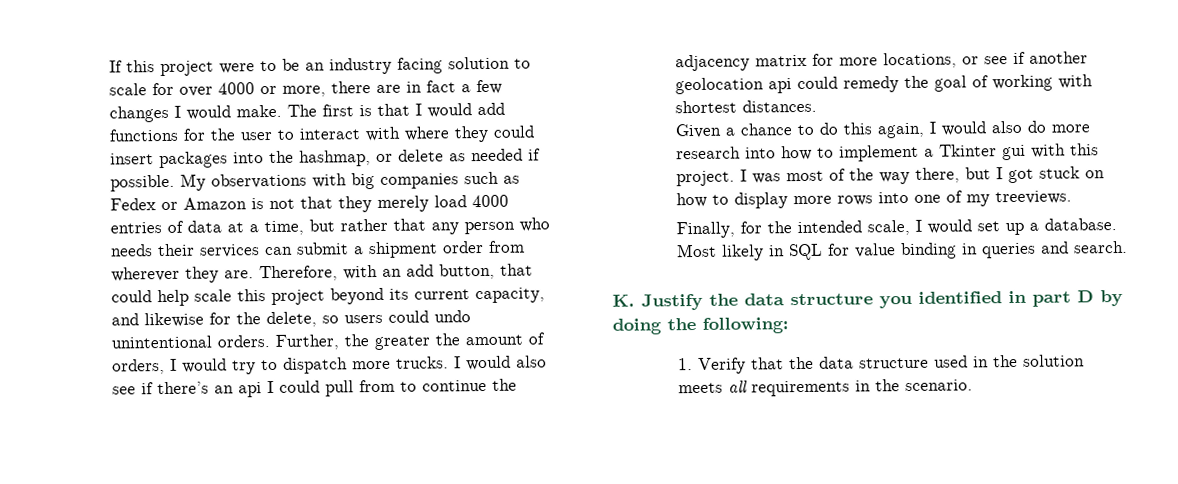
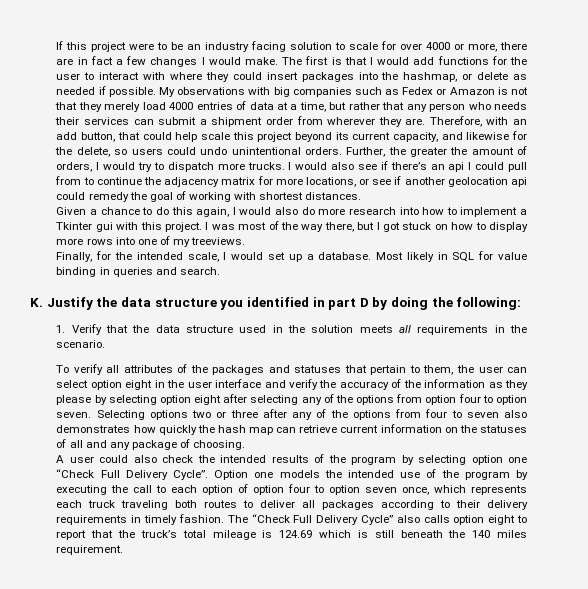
+ To verify all attributes of the packages and statuses that pertain to them, the user can select option eight in the user interface and verify the accuracy of the information as they please by selecting option eight after selecting any of the options from option four to option seven. Selecting options two or three after any of the options from four to seven also demonstrates how quickly the hash map can retrieve current information on the statuses of all and any package of choosing.
+ A user could also check the intended results of the program by selecting option one “Check Full Delivery Cycle”. Option one models the intended use of the program by executing the call to each option of option four to option seven once, which represents each truck traveling both routes to deliver all packages according to their delivery requirements in timely fashion. The “Check Full Delivery Cycle” also calls option eight to report that the truck’s total mileage is 124.69 which is still beneath the 140 miles requirement.

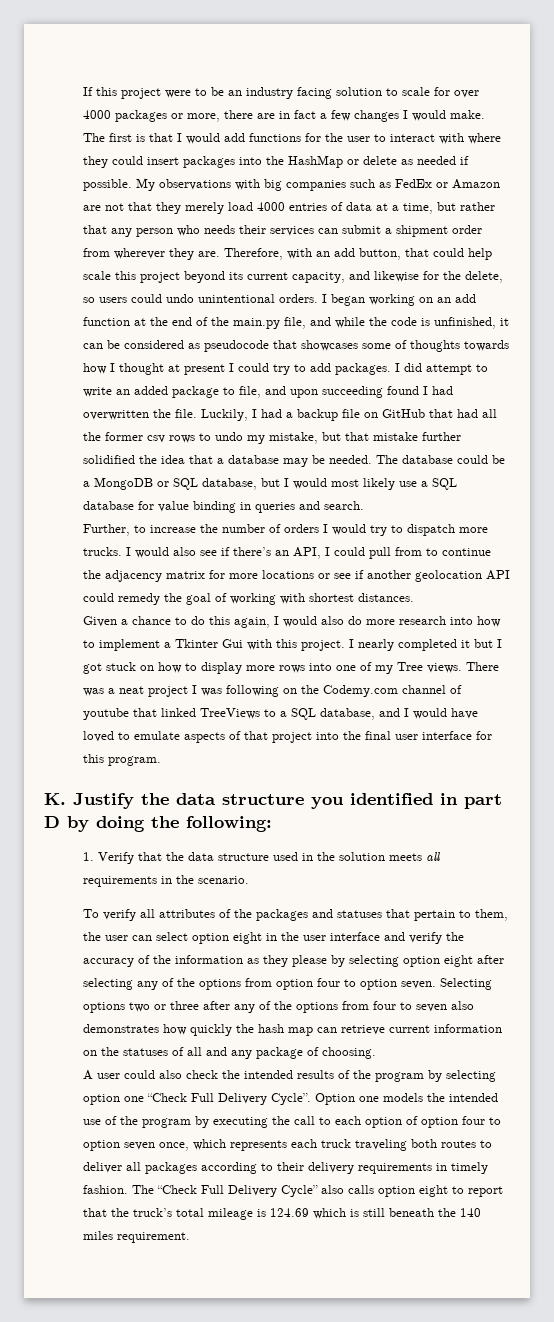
- If this project were to be an industry facing solution to scale for over 4000 or more, there are in fact a few changes I would make.
+ If this project were to be an industry facing solution to scale for over 4000 packages or more, there are in fact a few changes I would make.
- The first is that I would add functions for the user to interact with where they could insert packages into the hashmap, or delete as needed if possible.
+ The first is that I would add functions for the user to interact with where they could insert packages into the HashMap or delete as needed if possible.
- My observations with big companies such as Fedex or Amazon is not that they merely load 4000 entries of data at a time, but rather that any person who needs their services can submit a shipment order from wherever they are.
+ My observations with big companies such as FedEx or Amazon are not that they merely load 4000 entries of data at a time, but rather that any person who needs their services can submit a shipment order from wherever they are.
- Further, the greater the amount of orders, I would try to dispatch more trucks.
+ I began working on an add function at the end of the main.py file, and while the code is unfinished, it can be considered as pseudocode that showcases some of thoughts towards how I thought at present I could try to add packages. I did attempt to write an added package to file, and upon succeeding found I had overwritten the file. Luckily, I had a backup file on GitHub that had all the former csv rows to undo my mistake, but that mistake further solidified the idea that a database may be needed. The database could be a MongoDB or SQL database, but I would most likely use a SQL database for value binding in queries and search.
+ Further, to increase the number of orders I would try to dispatch more trucks.
- I would also see if there’s an api I could pull from to continue the adjacency matrix for more locations, or see if another geolocation api could remedy the goal of working with shortest distances.
+ I would also see if there’s an API, I could pull from to continue the adjacency matrix for more locations or see if another geolocation API could remedy the goal of working with shortest distances.
- Given a chance to do this again, I would also do more research into how to implement a Tkinter gui with this project.
+ Given a chance to do this again, I would also do more research into how to implement a Tkinter Gui with this project.
- I was most of the way there, but I got stuck on how to display more rows into one of my treeviews.
- Finally, for the intended scale, I would set up a database. Most likely in SQL for value binding in queries and search.
+ I nearly completed it but I got stuck on how to display more rows into one of my Tree views. There was a neat project I was following on the Codemy.com channel of youtube that linked TreeViews to a SQL database, and I would have loved to emulate aspects of that project into the final user interface for this program.

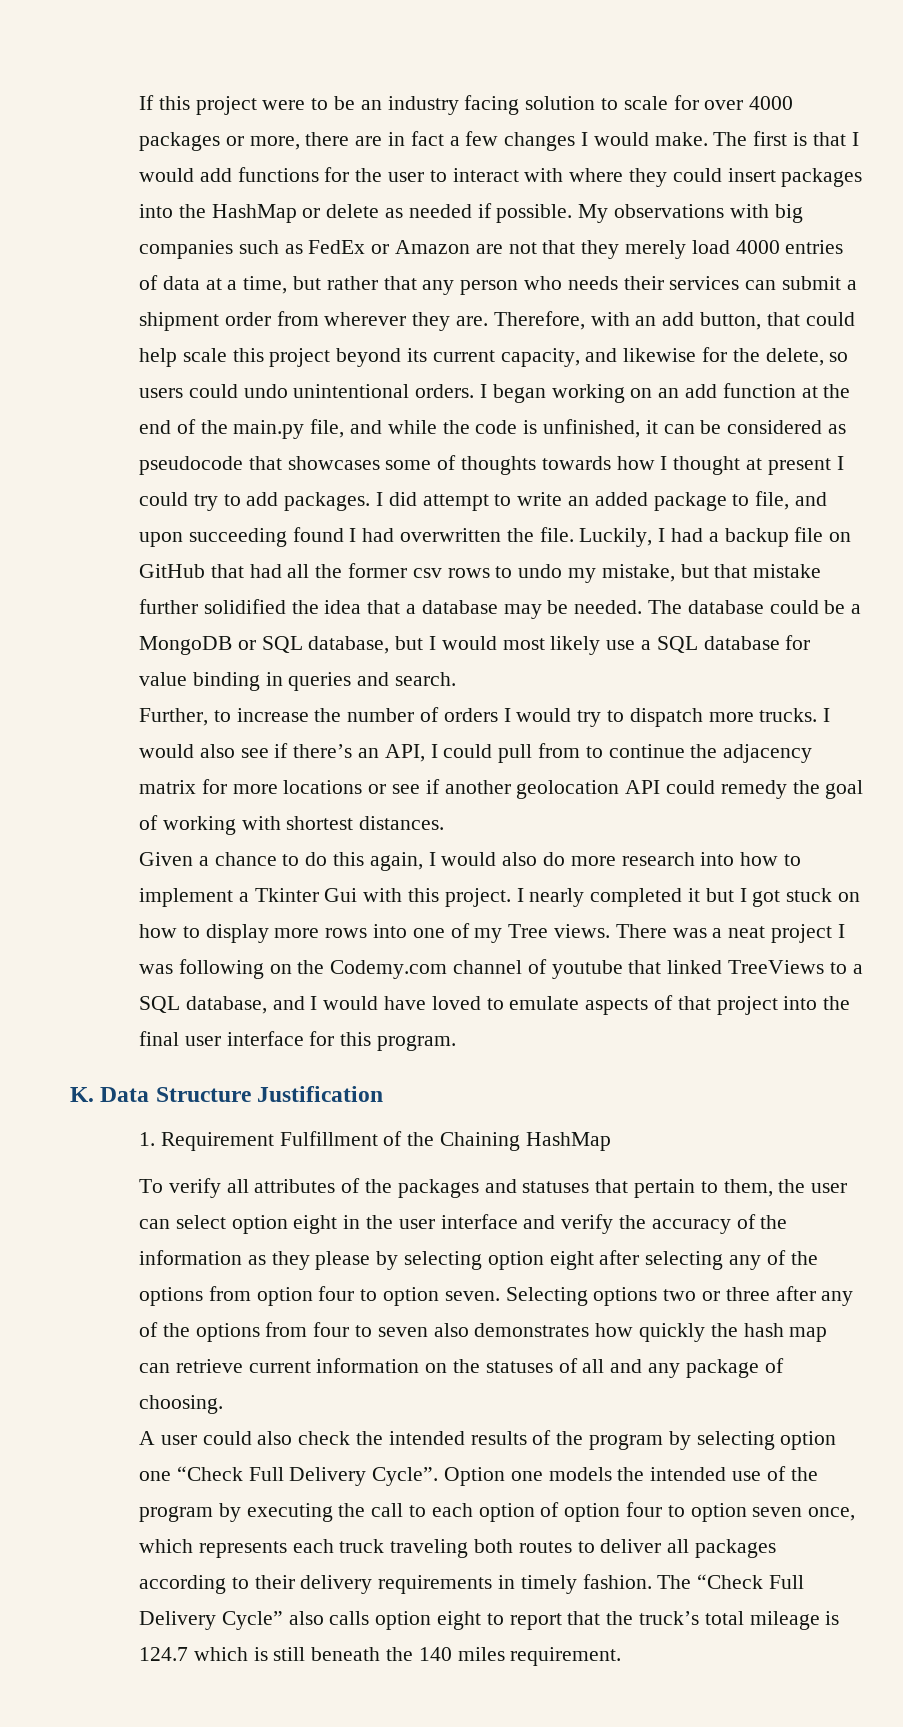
- K. Justify the data structure you identified in part D by doing the following:
- 1. Verify that the data structure used in the solution meets all requirements in the scenario.
+ K. Data Structure Justification
+ 1. Requirement Fulfillment of the Chaining HashMap
- The “Check Full Delivery Cycle” also calls option eight to report that the truck’s total mileage is 124.69 which is still beneath the 140 miles requirement.
+ The “Check Full Delivery Cycle” also calls option eight to report that the truck’s total mileage is 124.7 which is still beneath the 140 miles requirement.

